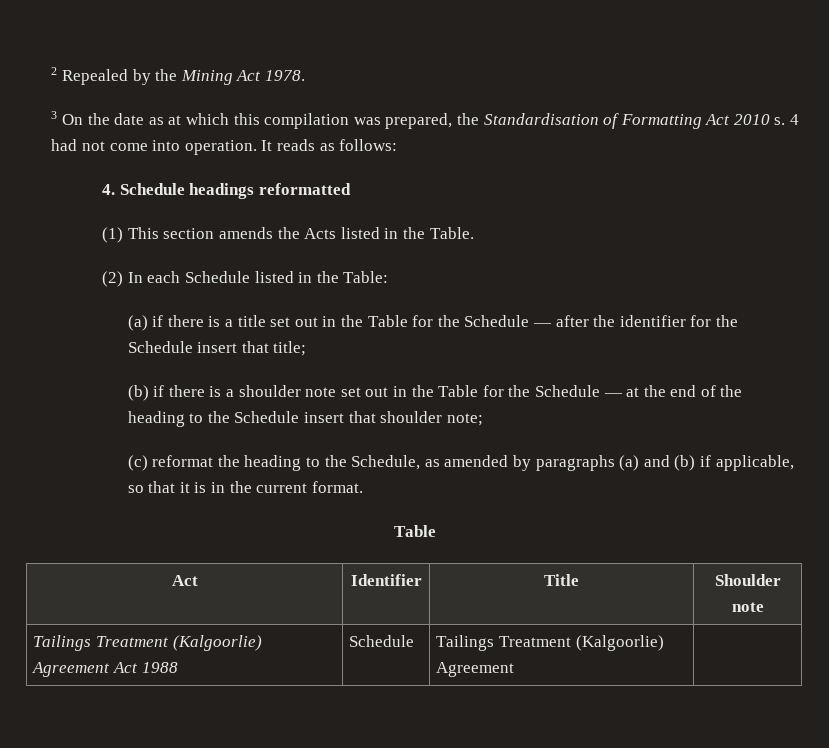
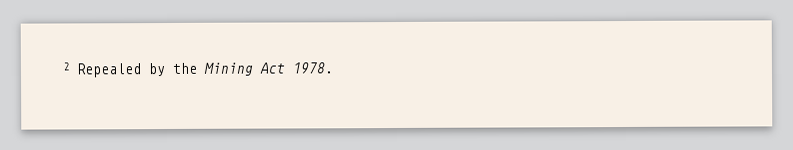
- 3 On the date as at which this compilation was prepared, the Standardisation of Formatting Act 2010 s. 4 had not come into operation. It reads as follows:
- 4. Schedule headings reformatted
- (1) This section amends the Acts listed in the Table.
- (2) In each Schedule listed in the Table:
- (a) if there is a title set out in the Table for the Schedule — after the identifier for the Schedule insert that title;
- (b) if there is a shoulder note set out in the Table for the Schedule — at the end of the heading to the Schedule insert that shoulder note;
- (c) reformat the heading to the Schedule, as amended by paragraphs (a) and (b) if applicable, so that it is in the current format.
- Table
- Act | Identifier | Title | Shoulder note
- Tailings Treatment (Kalgoorlie) Agreement Act 1988 | Schedule | Tailings Treatment (Kalgoorlie) Agreement |

